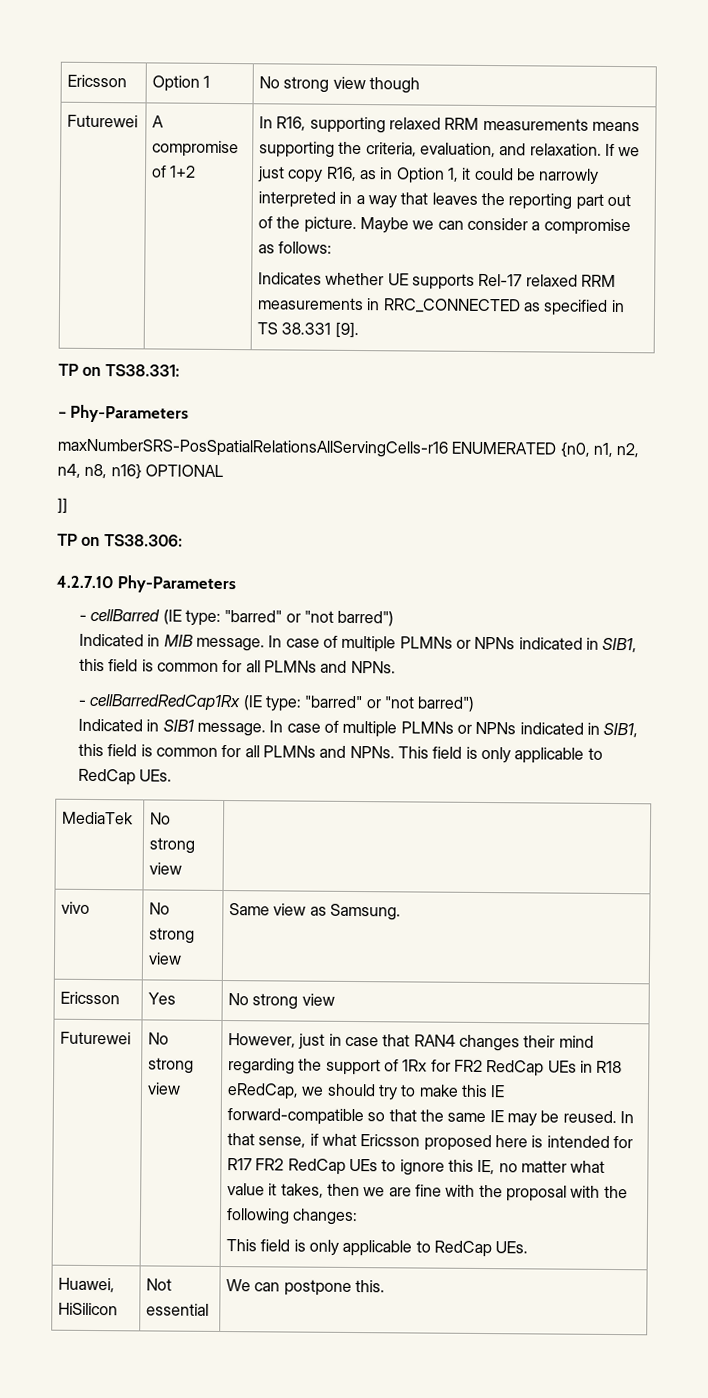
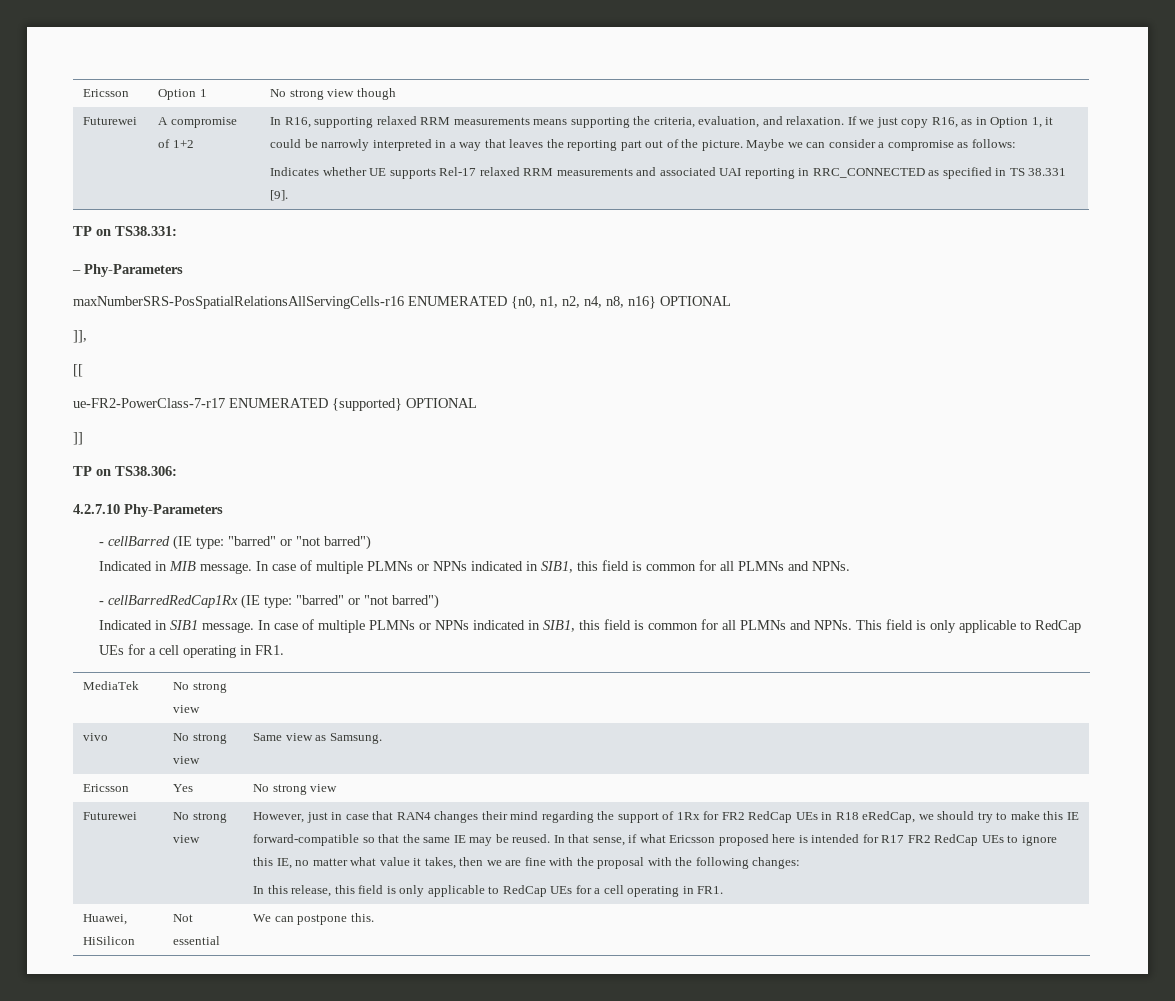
- Indicates whether UE supports Rel-17 relaxed RRM measurements in RRC_CONNECTED as specified in TS 38.331 [9].
+ Indicates whether UE supports Rel-17 relaxed RRM measurements and associated UAI reporting in RRC_CONNECTED as specified in TS 38.331 [9].
+ ]],
+ [[
+ ue-FR2-PowerClass-7-r17 ENUMERATED {supported} OPTIONAL
- In case of multiple PLMNs or NPNs indicated in SIB1, this field is common for all PLMNs and NPNs. This field is only applicable to RedCap UEs.
+ In case of multiple PLMNs or NPNs indicated in SIB1, this field is common for all PLMNs and NPNs. This field is only applicable to RedCap UEs for a cell operating in FR1.
  In that sense, if what Ericsson proposed here is intended for R17 FR2 RedCap UEs to ignore this IE, no matter what value it takes, then we are fine with the proposal with the following changes:
- This field is only applicable to RedCap UEs.
+ In this release, this field is only applicable to RedCap UEs for a cell operating in FR1.

